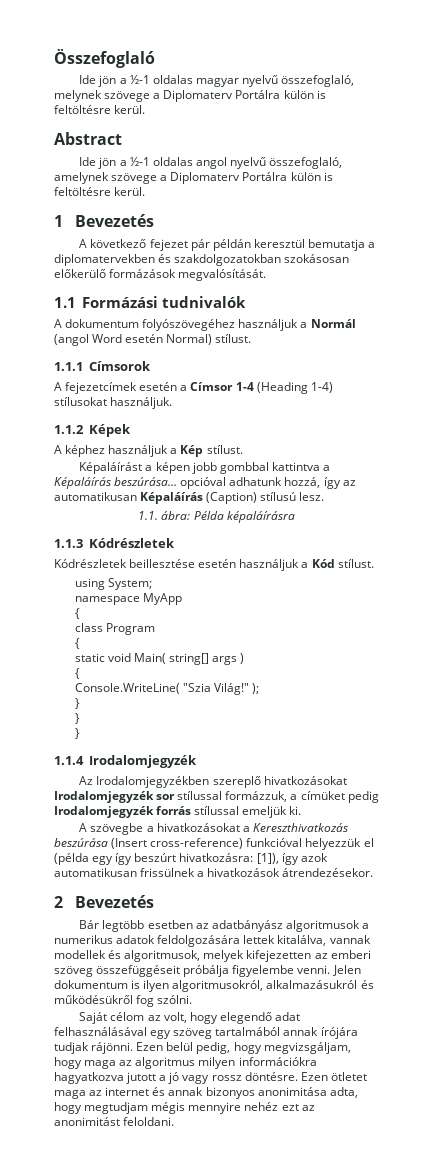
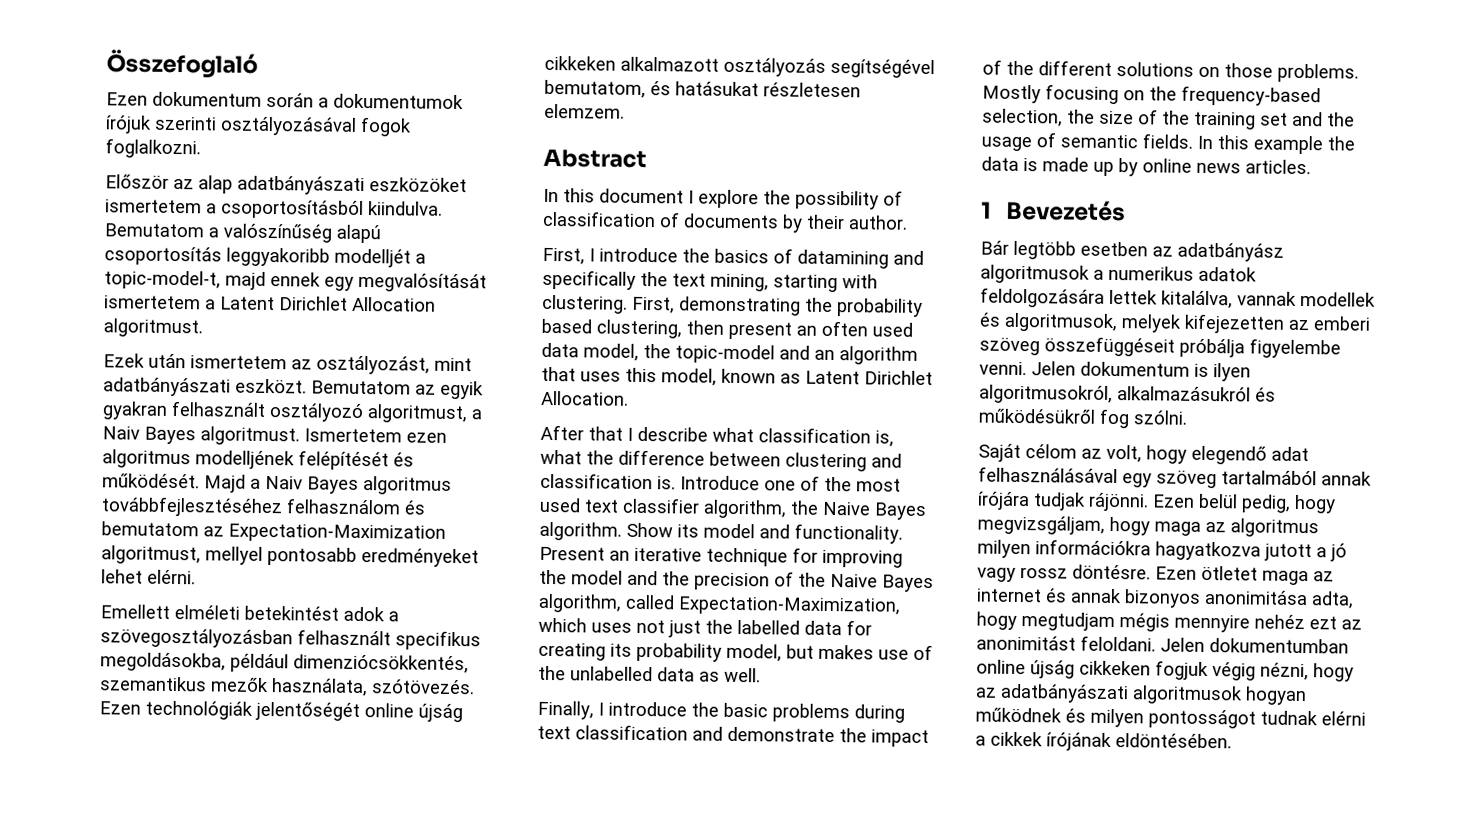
- Ide jön a ½-1 oldalas magyar nyelvű összefoglaló, melynek szövege a Diplomaterv Portálra külön is feltöltésre kerül.
+ Ezen dokumentum során a dokumentumok írójuk szerinti osztályozásával fogok foglalkozni.
+ Először az alap adatbányászati eszközöket ismertetem a csoportosításból kiindulva. Bemutatom a valószínűség alapú csoportosítás leggyakoribb modelljét a topic-model-t, majd ennek egy megvalósítását ismertetem a Latent Dirichlet Allocation algoritmust.
+ Ezek után ismertetem az osztályozást, mint adatbányászati eszközt. Bemutatom az egyik gyakran felhasznált osztályozó algoritmust, a Naiv Bayes algoritmust. Ismertetem ezen algoritmus modelljének felépítését és működését. Majd a Naiv Bayes algoritmus továbbfejlesztéséhez felhasználom és bemutatom az Expectation-Maximization algoritmust, mellyel pontosabb eredményeket lehet elérni.
+ Emellett elméleti betekintést adok a szövegosztályozásban felhasznált specifikus megoldásokba, például dimenziócsökkentés, szemantikus mezők használata, szótövezés. Ezen technológiák jelentőségét online újság cikkeken alkalmazott osztályozás segítségével bemutatom, és hatásukat részletesen elemzem.
  Abstract
- Ide jön a ½-1 oldalas angol nyelvű összefoglaló, amelynek szövege a Diplomaterv Portálra külön is feltöltésre kerül.
+ In this document I explore the possibility of classification of documents by their author.
+ First, I introduce the basics of datamining and specifically the text mining, starting with clustering. First, demonstrating the probability based clustering, then present an often used data model, the topic-model and an algorithm that uses this model, known as Latent Dirichlet Allocation.
+ After that I describe what classification is, what the difference between clustering and classification is. Introduce one of the most used text classifier algorithm, the Naive Bayes algorithm. Show its model and functionality. Present an iterative technique for improving the model and the precision of the Naive Bayes algorithm, called Expectation-Maximization, which uses not just the labelled data for creating its probability model, but makes use of the unlabelled data as well.
+ Finally, I introduce the basic problems during text classification and demonstrate the impact of the different solutions on those problems. Mostly focusing on the frequency-based selection, the size of the training set and the usage of semantic fields. In this example the data is made up by online news articles.
  1 Bevezetés
- A következő fejezet pár példán keresztül bemutatja a diplomatervekben és szakdolgozatokban szokásosan előkerülő formázások megvalósítását.
- 1.1 Formázási tudnivalók
- A dokumentum folyószövegéhez használjuk a Normál (angol Word esetén Normal) stílust.
- 1.1.1 Címsorok
- A fejezetcímek esetén a Címsor 1-4 (Heading 1-4) stílusokat használjuk.
- 1.1.2 Képek
- A képhez használjuk a Kép stílust.
- Képaláírást a képen jobb gombbal kattintva a Képaláírás beszúrása… opcióval adhatunk hozzá, így az automatikusan Képaláírás (Caption) stílusú lesz.
- 1.1. ábra: Példa képaláírásra
- 1.1.3 Kódrészletek
- Kódrészletek beillesztése esetén használjuk a Kód stílust.
- using System;
- namespace MyApp
- {
- class Program
- {
- static void Main( string[] args )
- {
- Console.WriteLine( "Szia Világ!" );
- }
- }
- }
- 1.1.4 Irodalomjegyzék
- Az Irodalomjegyzékben szereplő hivatkozásokat Irodalomjegyzék sor stílussal formázzuk, a címüket pedig Irodalomjegyzék forrás stílussal emeljük ki.
- A szövegbe a hivatkozásokat a Kereszthivatkozás beszúrása (Insert cross-reference) funkcióval helyezzük el (példa egy így beszúrt hivatkozásra: [1]), így azok automatikusan frissülnek a hivatkozások átrendezésekor.
- 2 Bevezetés
+ Jelen dokumentumban online újság cikkeken fogjuk végig nézni, hogy az adatbányászati algoritmusok hogyan működnek és milyen pontosságot tudnak elérni a cikkek írójának eldöntésében.

